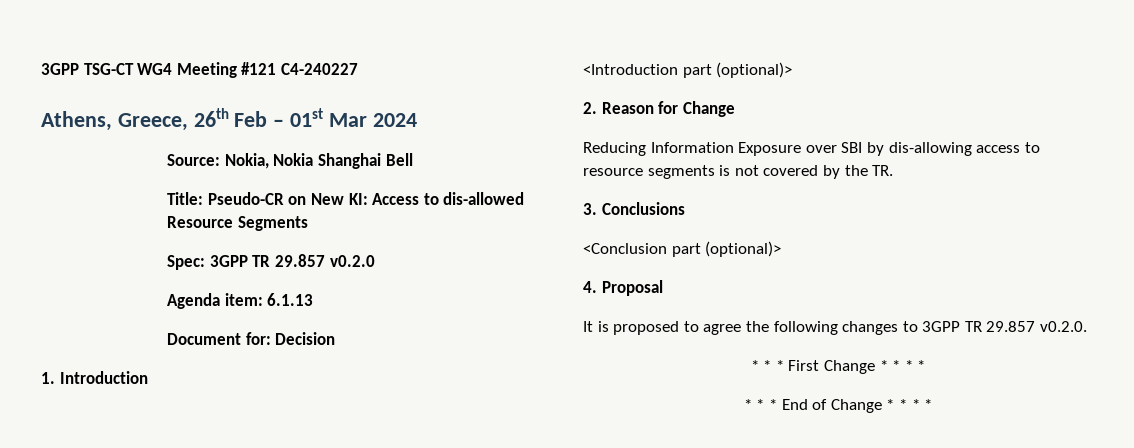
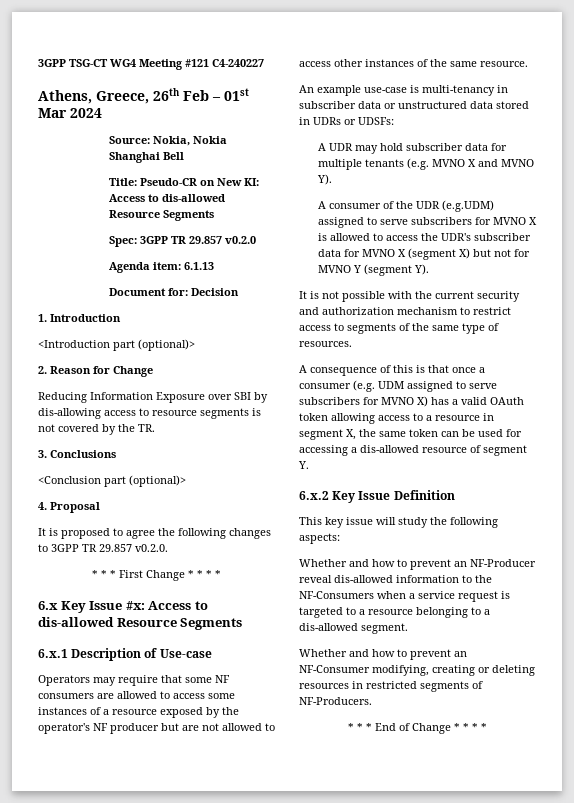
+ 6.x Key Issue #x: Access to dis-allowed Resource Segments
+ 6.x.1 Description of Use-case
+ Operators may require that some NF consumers are allowed to access some instances of a resource exposed by the operator's NF producer but are not allowed to access other instances of the same resource.
+ An example use-case is multi-tenancy in subscriber data or unstructured data stored in UDRs or UDSFs:
+ A UDR may hold subscriber data for multiple tenants (e.g. MVNO X and MVNO Y).
+ A consumer of the UDR (e.g.UDM) assigned to serve subscribers for MVNO X is allowed to access the UDR's subscriber data for MVNO X (segment X) but not for MVNO Y (segment Y).
+ It is not possible with the current security and authorization mechanism to restrict access to segments of the same type of resources.
+ A consequence of this is that once a consumer (e.g. UDM assigned to serve subscribers for MVNO X) has a valid OAuth token allowing access to a resource in segment X, the same token can be used for accessing a dis-allowed resource of segment Y.
+ 6.x.2 Key Issue Definition
+ This key issue will study the following aspects:
+ Whether and how to prevent an NF-Producer reveal dis-allowed information to the NF-Consumers when a service request is targeted to a resource belonging to a dis-allowed segment.
+ Whether and how to prevent an NF-Consumer modifying, creating or deleting resources in restricted segments of NF-Producers.

